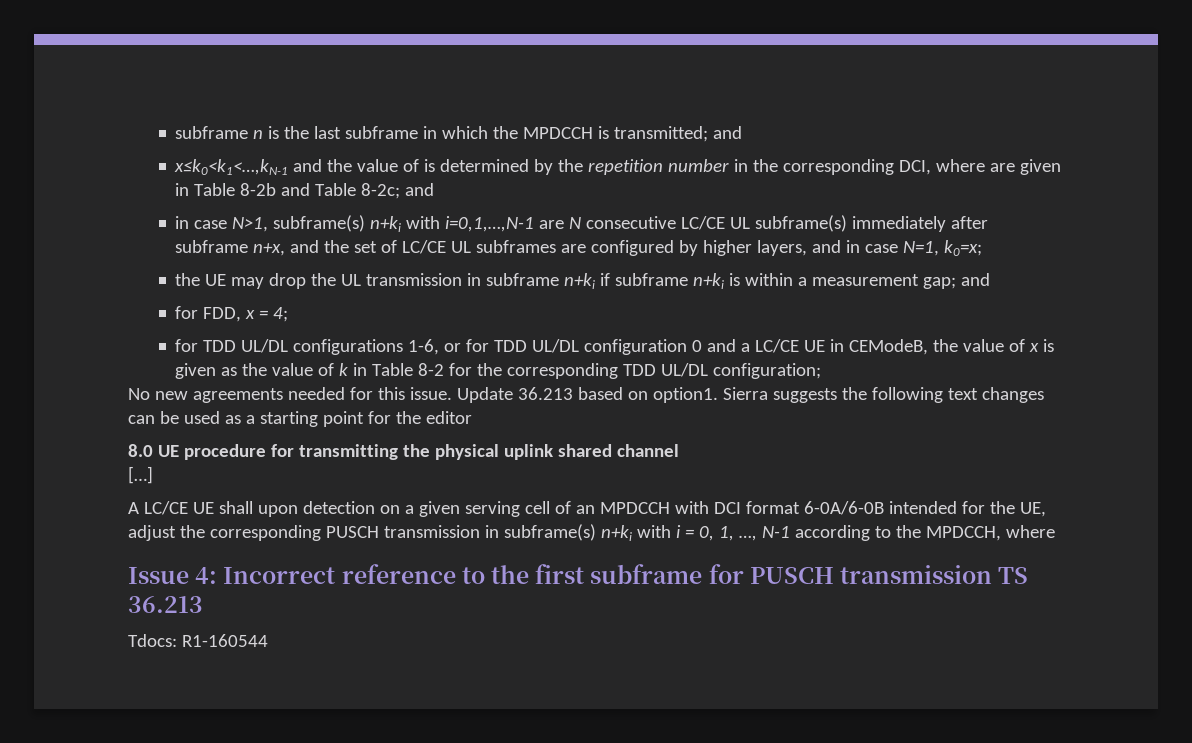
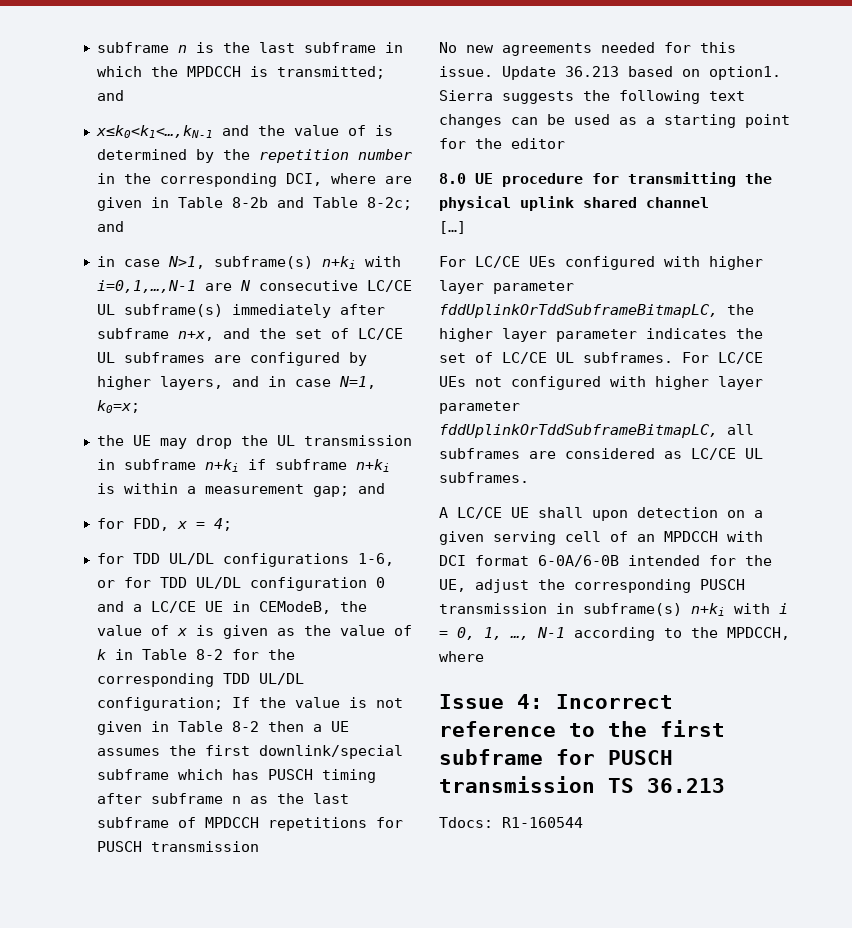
- for TDD UL/DL configurations 1-6, or for TDD UL/DL configuration 0 and a LC/CE UE in CEModeB, the value of x is given as the value of k in Table 8-2 for the corresponding TDD UL/DL configuration;
+ for TDD UL/DL configurations 1-6, or for TDD UL/DL configuration 0 and a LC/CE UE in CEModeB, the value of x is given as the value of k in Table 8-2 for the corresponding TDD UL/DL configuration; If the value is not given in Table 8-2 then a UE assumes the first downlink/special subframe which has PUSCH timing after subframe n as the last subframe of MPDCCH repetitions for PUSCH transmission
+ For LC/CE UEs configured with higher layer parameter fddUplinkOrTddSubframeBitmapLC, the higher layer parameter indicates the set of LC/CE UL subframes. For LC/CE UEs not configured with higher layer parameter fddUplinkOrTddSubframeBitmapLC, all subframes are considered as LC/CE UL subframes.

